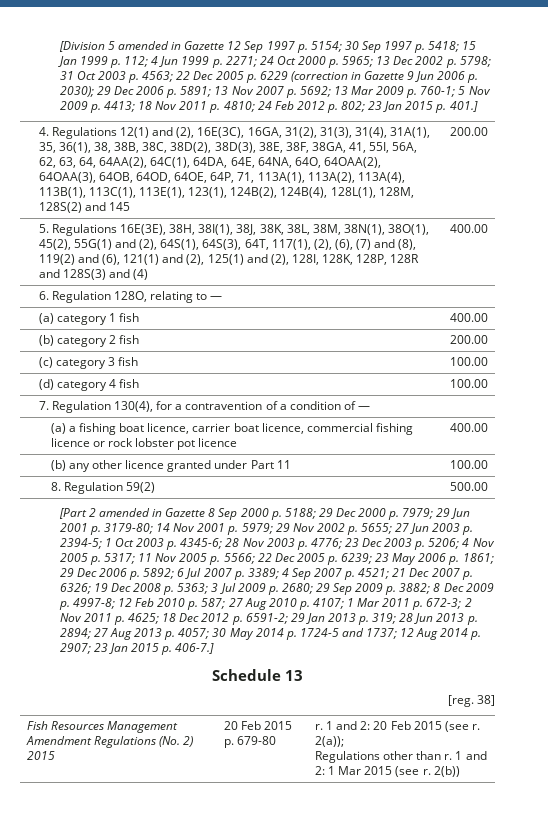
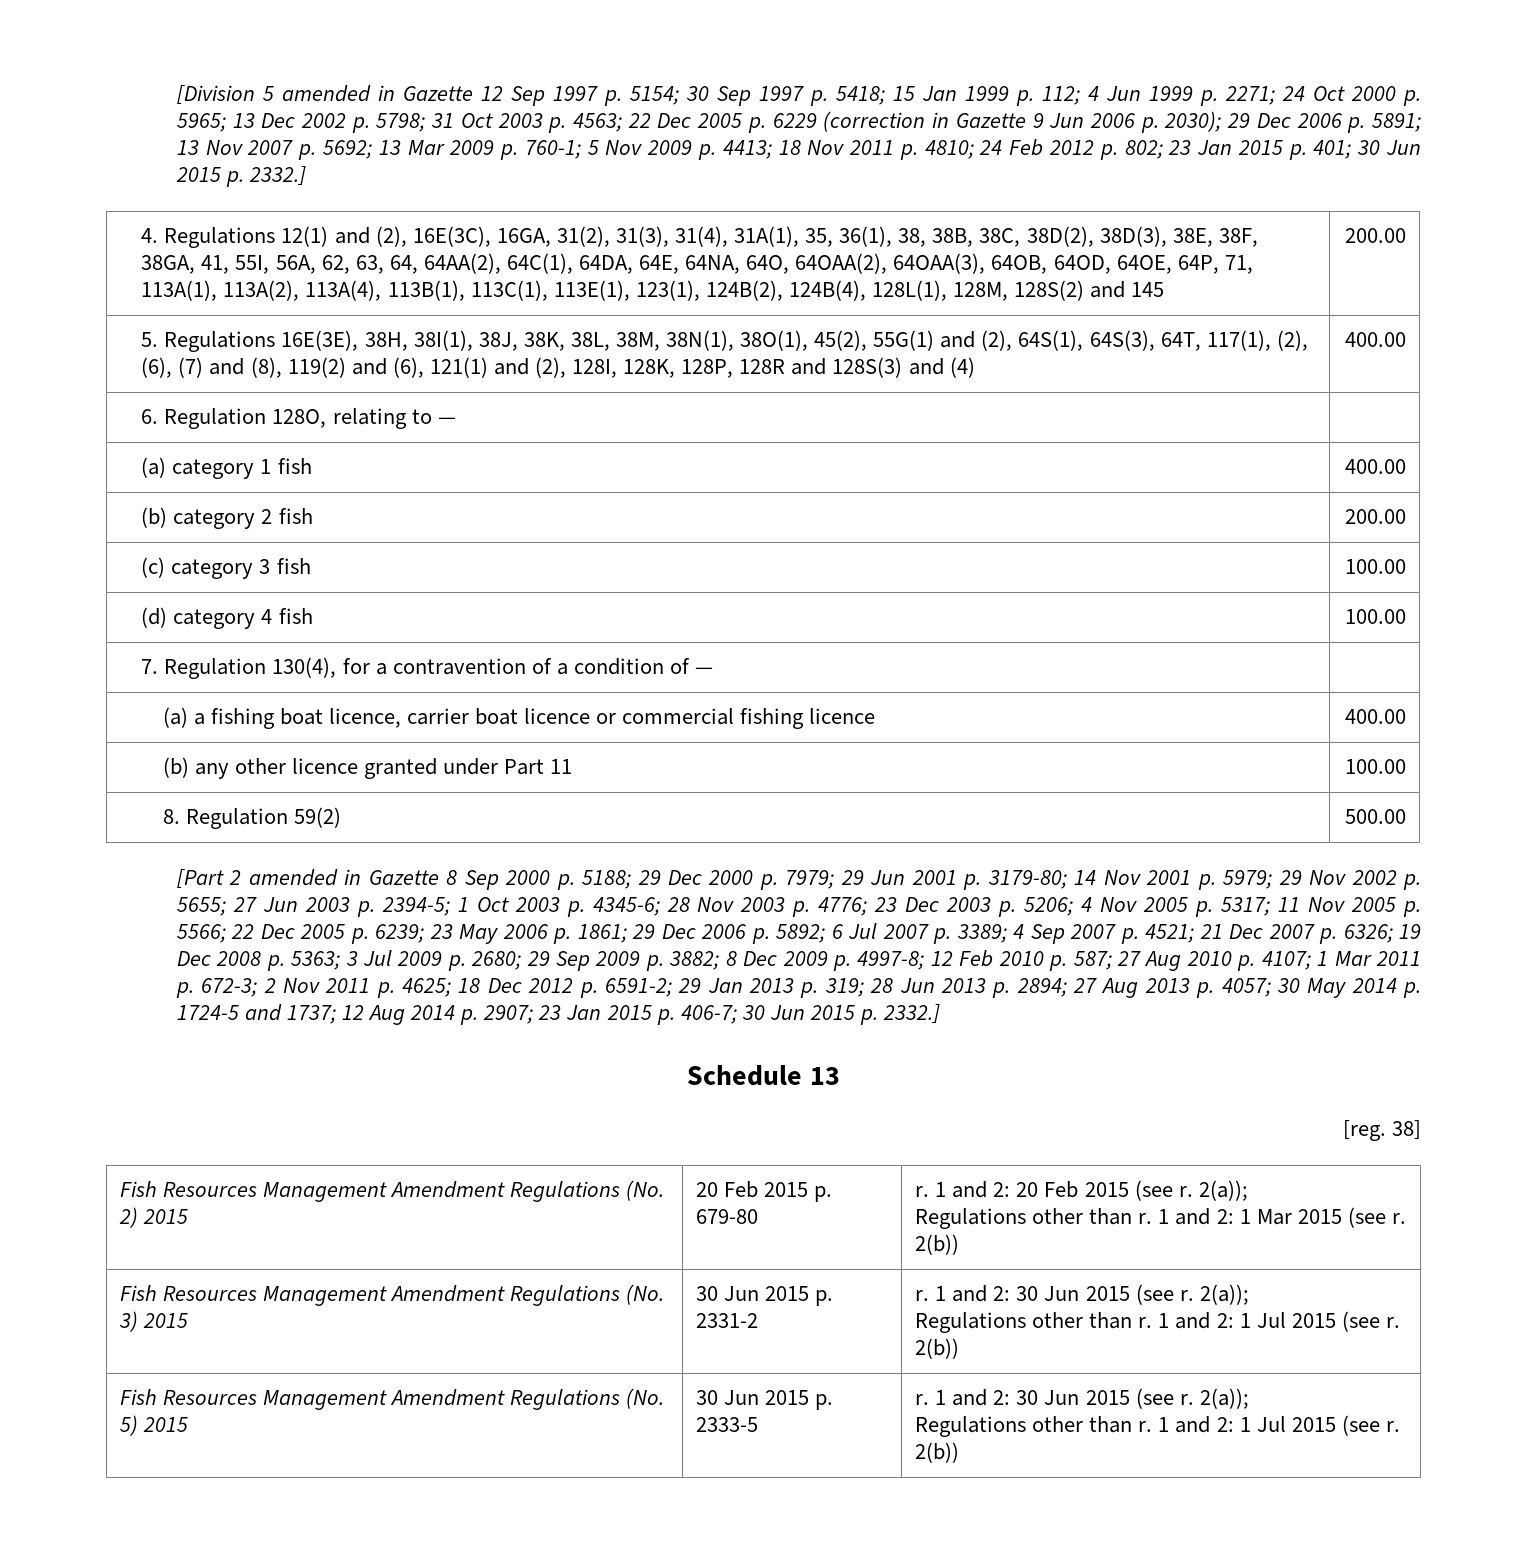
- 23 Jan 2015 p. 401.]
+ 23 Jan 2015 p. 401; 30 Jun 2015 p. 2332.]
- 5. Regulations 16E(3E), 38H, 38I(1), 38J, 38K, 38L, 38M, 38N(1), 38O(1), 45(2), 55G(1) and (2), 64S(1), 64S(3), 64T, 117(1), (2), (6), (7) and (8), 119(2) and (6), 121(1) and (2), 125(1) and (2), 128I, 128K, 128P, 128R and 128S(3) and (4)
+ 5. Regulations 16E(3E), 38H, 38I(1), 38J, 38K, 38L, 38M, 38N(1), 38O(1), 45(2), 55G(1) and (2), 64S(1), 64S(3), 64T, 117(1), (2), (6), (7) and (8), 119(2) and (6), 121(1) and (2), 128I, 128K, 128P, 128R and 128S(3) and (4)
- (a) a fishing boat licence, carrier boat licence, commercial fishing licence or rock lobster pot licence | 400.00
+ (a) a fishing boat licence, carrier boat licence or commercial fishing licence | 400.00
- 23 Jan 2015 p. 406-7.]
+ 23 Jan 2015 p. 406-7; 30 Jun 2015 p. 2332.]
+ Fish Resources Management Amendment Regulations (No. 3) 2015 | 30 Jun 2015 p. 2331-2 | r. 1 and 2: 30 Jun 2015 (see r. 2(a));
+ Regulations other than r. 1 and 2: 1 Jul 2015 (see r. 2(b))
+ Fish Resources Management Amendment Regulations (No. 5) 2015 | 30 Jun 2015 p. 2333-5 | r. 1 and 2: 30 Jun 2015 (see r. 2(a));
+ Regulations other than r. 1 and 2: 1 Jul 2015 (see r. 2(b))

